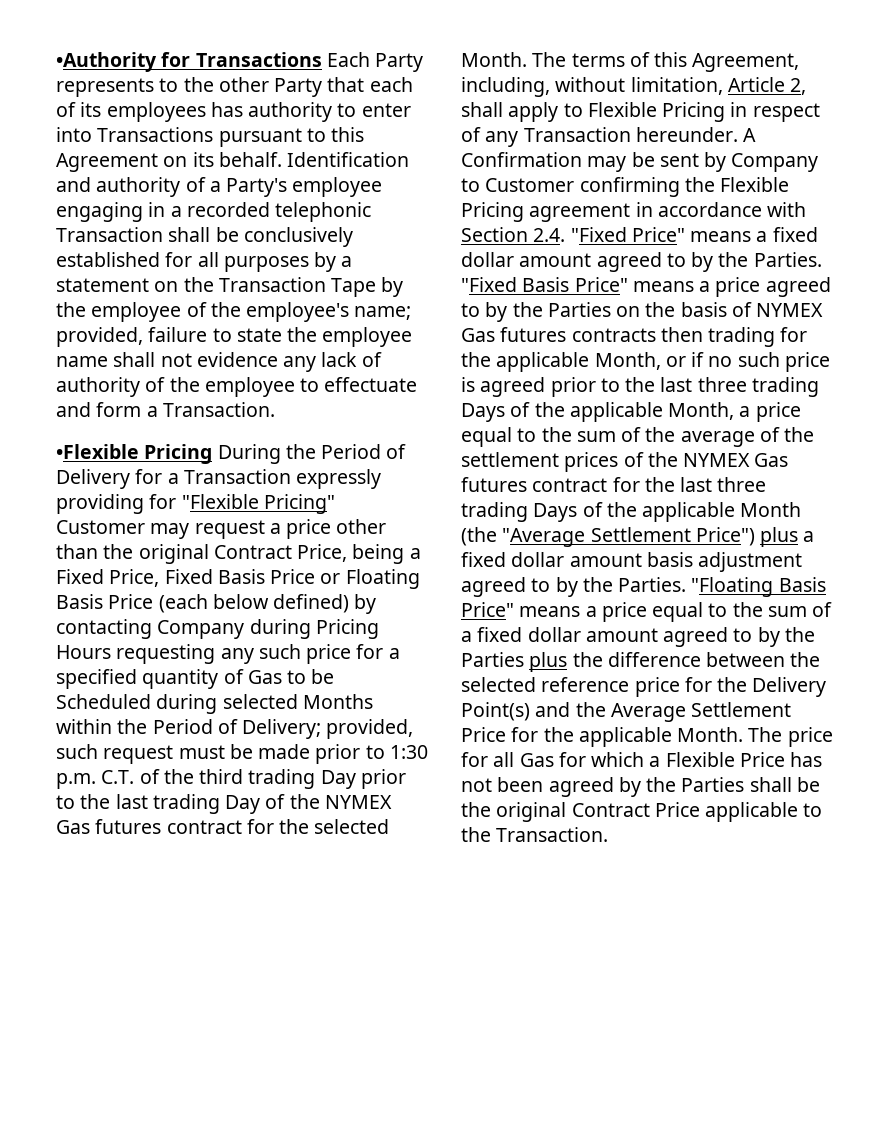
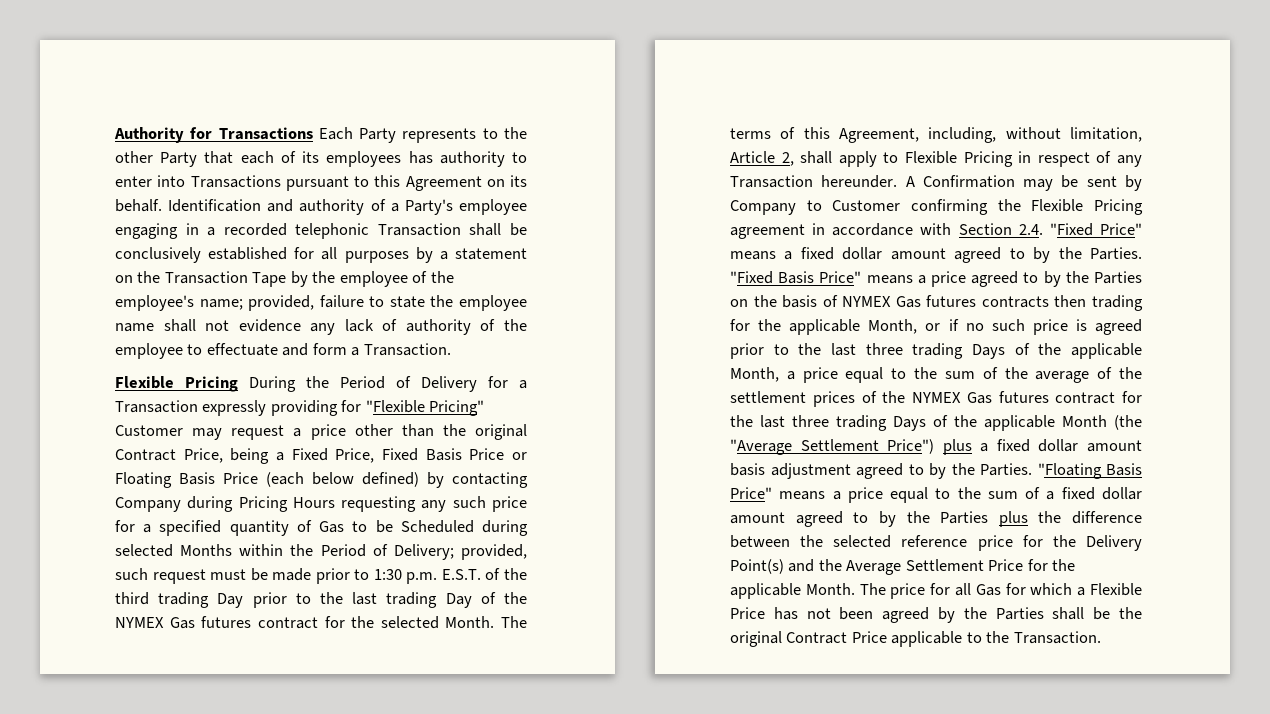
- •Authority for Transactions Each Party represents to the other Party that each of its employees has authority to enter into Transactions pursuant to this Agreement on its behalf.
+ Authority for Transactions Each Party represents to the other Party that each of its employees has authority to enter into Transactions pursuant to this Agreement on its behalf.
- •Flexible Pricing During the Period of Delivery for a Transaction expressly providing for "Flexible Pricing" Customer may request a price other than the original Contract Price, being a Fixed Price, Fixed Basis Price or Floating Basis Price (each below defined) by contacting Company during Pricing Hours requesting any such price for a specified quantity of Gas to be Scheduled during selected Months within the Period of Delivery;
+ Flexible Pricing During the Period of Delivery for a Transaction expressly providing for "Flexible Pricing" Customer may request a price other than the original Contract Price, being a Fixed Price, Fixed Basis Price or Floating Basis Price (each below defined) by contacting Company during Pricing Hours requesting any such price for a specified quantity of Gas to be Scheduled during selected Months within the Period of Delivery;
- provided, such request must be made prior to 1:30 p.m. C.T. of the third trading Day prior to the last trading Day of the NYMEX Gas futures contract for the selected Month.
+ provided, such request must be made prior to 1:30 p.m. E.S.T. of the third trading Day prior to the last trading Day of the NYMEX Gas futures contract for the selected Month.

